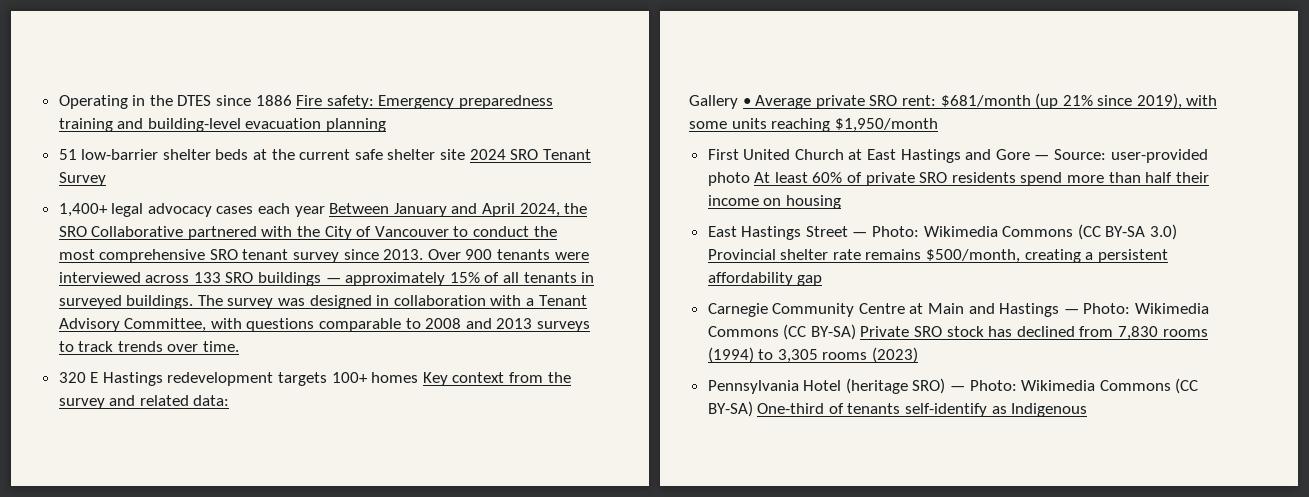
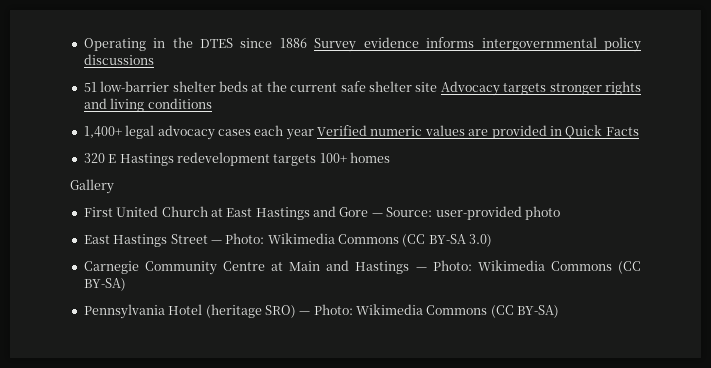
- Operating in the DTES since 1886 Fire safety: Emergency preparedness training and building-level evacuation planning
+ Operating in the DTES since 1886 Survey evidence informs intergovernmental policy discussions
- 51 low-barrier shelter beds at the current safe shelter site 2024 SRO Tenant Survey
+ 51 low-barrier shelter beds at the current safe shelter site Advocacy targets stronger rights and living conditions
- 1,400+ legal advocacy cases each year Between January and April 2024, the SRO Collaborative partnered with the City of Vancouver to conduct the most comprehensive SRO tenant survey since 2013. Over 900 tenants were interviewed across 133 SRO buildings — approximately 15% of all tenants in surveyed buildings. The survey was designed in collaboration with a Tenant Advisory Committee, with questions comparable to 2008 and 2013 surveys to track trends over time.
+ 1,400+ legal advocacy cases each year Verified numeric values are provided in Quick Facts
- 320 E Hastings redevelopment targets 100+ homes Key context from the survey and related data:
- Gallery • Average private SRO rent: $681/month (up 21% since 2019), with some units reaching $1,950/month
+ 320 E Hastings redevelopment targets 100+ homes
+ Gallery
- First United Church at East Hastings and Gore — Source: user-provided photo At least 60% of private SRO residents spend more than half their income on housing
+ First United Church at East Hastings and Gore — Source: user-provided photo
- East Hastings Street — Photo: Wikimedia Commons (CC BY-SA 3.0) Provincial shelter rate remains $500/month, creating a persistent affordability gap
+ East Hastings Street — Photo: Wikimedia Commons (CC BY-SA 3.0)
- Carnegie Community Centre at Main and Hastings — Photo: Wikimedia Commons (CC BY-SA) Private SRO stock has declined from 7,830 rooms (1994) to 3,305 rooms (2023)
+ Carnegie Community Centre at Main and Hastings — Photo: Wikimedia Commons (CC BY-SA)
- Pennsylvania Hotel (heritage SRO) — Photo: Wikimedia Commons (CC BY-SA) One-third of tenants self-identify as Indigenous
+ Pennsylvania Hotel (heritage SRO) — Photo: Wikimedia Commons (CC BY-SA)

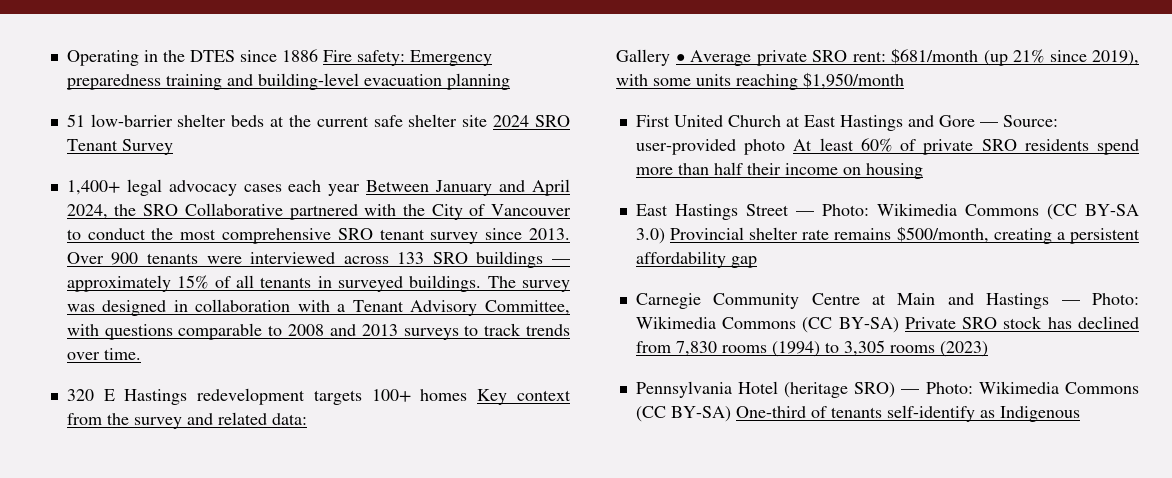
- Operating in the DTES since 1886 Survey evidence informs intergovernmental policy discussions
+ Operating in the DTES since 1886 Fire safety: Emergency preparedness training and building-level evacuation planning
- 51 low-barrier shelter beds at the current safe shelter site Advocacy targets stronger rights and living conditions
+ 51 low-barrier shelter beds at the current safe shelter site 2024 SRO Tenant Survey
- 1,400+ legal advocacy cases each year Verified numeric values are provided in Quick Facts
+ 1,400+ legal advocacy cases each year Between January and April 2024, the SRO Collaborative partnered with the City of Vancouver to conduct the most comprehensive SRO tenant survey since 2013. Over 900 tenants were interviewed across 133 SRO buildings — approximately 15% of all tenants in surveyed buildings. The survey was designed in collaboration with a Tenant Advisory Committee, with questions comparable to 2008 and 2013 surveys to track trends over time.
- 320 E Hastings redevelopment targets 100+ homes
- Gallery
+ 320 E Hastings redevelopment targets 100+ homes Key context from the survey and related data:
+ Gallery • Average private SRO rent: $681/month (up 21% since 2019), with some units reaching $1,950/month
- First United Church at East Hastings and Gore — Source: user-provided photo
+ First United Church at East Hastings and Gore — Source: user-provided photo At least 60% of private SRO residents spend more than half their income on housing
- East Hastings Street — Photo: Wikimedia Commons (CC BY-SA 3.0)
+ East Hastings Street — Photo: Wikimedia Commons (CC BY-SA 3.0) Provincial shelter rate remains $500/month, creating a persistent affordability gap
- Carnegie Community Centre at Main and Hastings — Photo: Wikimedia Commons (CC BY-SA)
+ Carnegie Community Centre at Main and Hastings — Photo: Wikimedia Commons (CC BY-SA) Private SRO stock has declined from 7,830 rooms (1994) to 3,305 rooms (2023)
- Pennsylvania Hotel (heritage SRO) — Photo: Wikimedia Commons (CC BY-SA)
+ Pennsylvania Hotel (heritage SRO) — Photo: Wikimedia Commons (CC BY-SA) One-third of tenants self-identify as Indigenous

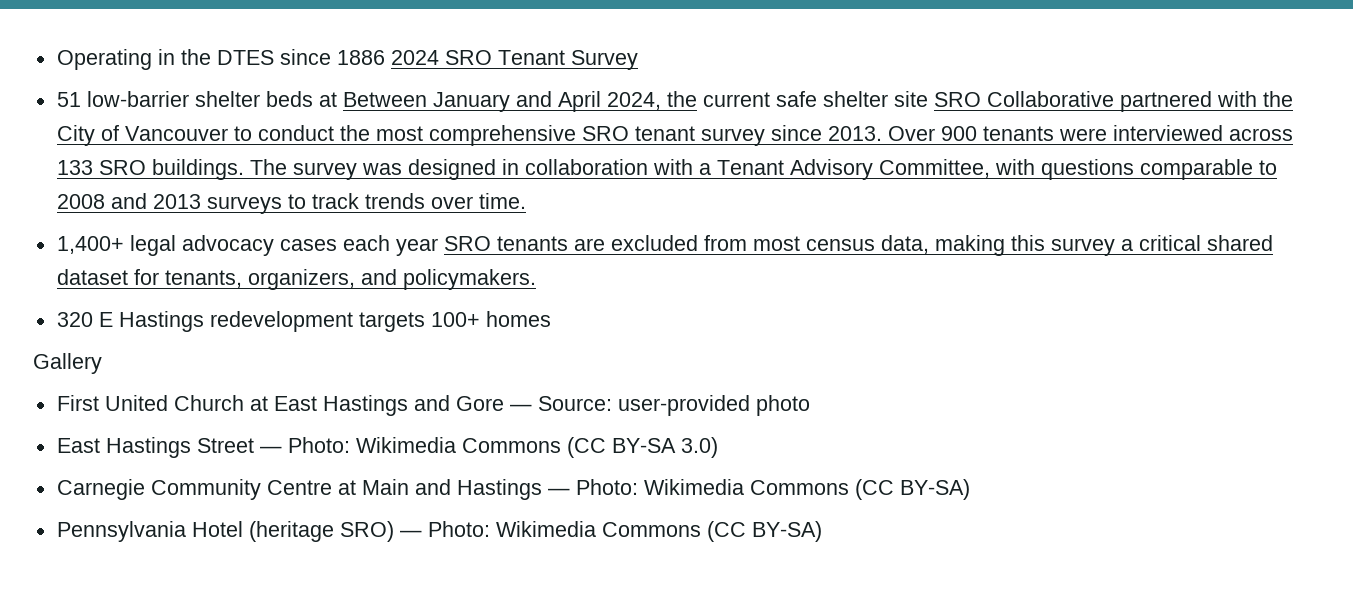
- Operating in the DTES since 1886 Fire safety: Emergency preparedness training and building-level evacuation planning
+ Operating in the DTES since 1886 2024 SRO Tenant Survey
- 51 low-barrier shelter beds at the current safe shelter site 2024 SRO Tenant Survey
- 1,400+ legal advocacy cases each year Between January and April 2024, the SRO Collaborative partnered with the City of Vancouver to conduct the most comprehensive SRO tenant survey since 2013.
+ 51 low-barrier shelter beds at Between January and April 2024, the current safe shelter site SRO Collaborative partnered with the City of Vancouver to conduct the most comprehensive SRO tenant survey since 2013.
- Over 900 tenants were interviewed across 133 SRO buildings — approximately 15% of all tenants in surveyed buildings.
+ Over 900 tenants were interviewed across 133 SRO buildings.
+ 1,400+ legal advocacy cases each year SRO tenants are excluded from most census data, making this survey a critical shared dataset for tenants, organizers, and policymakers.
- 320 E Hastings redevelopment targets 100+ homes Key context from the survey and related data:
- Gallery • Average private SRO rent: $681/month (up 21% since 2019), with some units reaching $1,950/month
+ 320 E Hastings redevelopment targets 100+ homes
+ Gallery
- First United Church at East Hastings and Gore — Source: user-provided photo At least 60% of private SRO residents spend more than half their income on housing
+ First United Church at East Hastings and Gore — Source: user-provided photo
- East Hastings Street — Photo: Wikimedia Commons (CC BY-SA 3.0) Provincial shelter rate remains $500/month, creating a persistent affordability gap
+ East Hastings Street — Photo: Wikimedia Commons (CC BY-SA 3.0)
- Carnegie Community Centre at Main and Hastings — Photo: Wikimedia Commons (CC BY-SA) Private SRO stock has declined from 7,830 rooms (1994) to 3,305 rooms (2023)
+ Carnegie Community Centre at Main and Hastings — Photo: Wikimedia Commons (CC BY-SA)
- Pennsylvania Hotel (heritage SRO) — Photo: Wikimedia Commons (CC BY-SA) One-third of tenants self-identify as Indigenous
+ Pennsylvania Hotel (heritage SRO) — Photo: Wikimedia Commons (CC BY-SA)

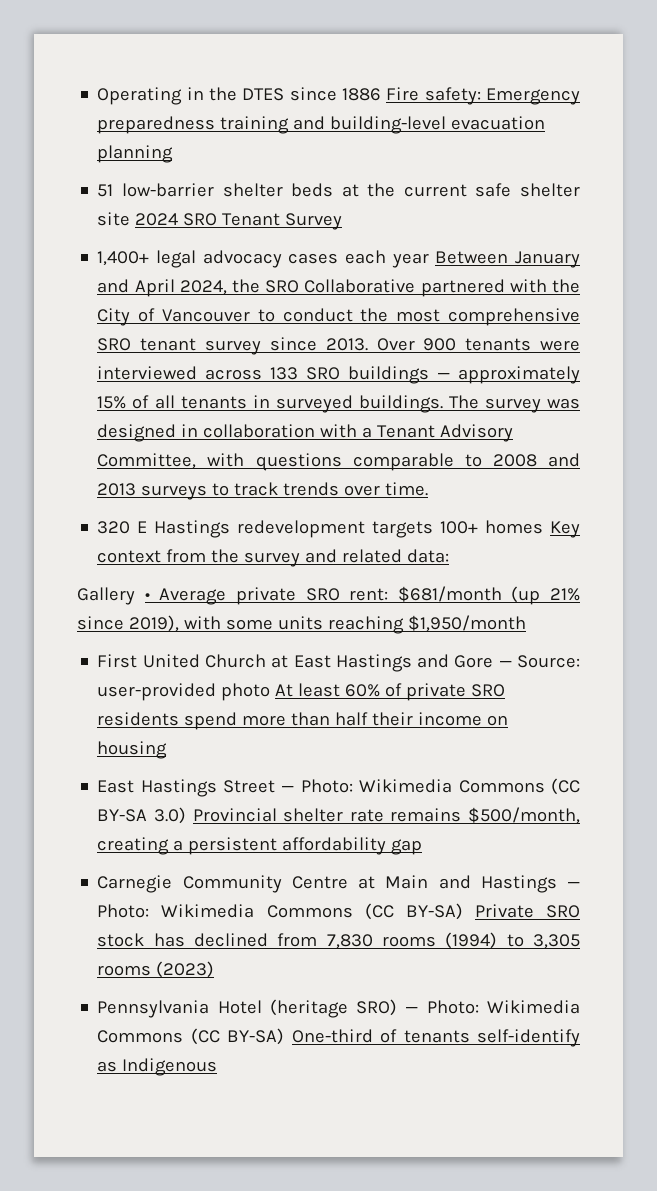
- Operating in the DTES since 1886 2024 SRO Tenant Survey
+ Operating in the DTES since 1886 Fire safety: Emergency preparedness training and building-level evacuation planning
- 51 low-barrier shelter beds at Between January and April 2024, the current safe shelter site SRO Collaborative partnered with the City of Vancouver to conduct the most comprehensive SRO tenant survey since 2013.
+ 51 low-barrier shelter beds at the current safe shelter site 2024 SRO Tenant Survey
+ 1,400+ legal advocacy cases each year Between January and April 2024, the SRO Collaborative partnered with the City of Vancouver to conduct the most comprehensive SRO tenant survey since 2013.
- Over 900 tenants were interviewed across 133 SRO buildings.
+ Over 900 tenants were interviewed across 133 SRO buildings — approximately 15% of all tenants in surveyed buildings.
- 1,400+ legal advocacy cases each year SRO tenants are excluded from most census data, making this survey a critical shared dataset for tenants, organizers, and policymakers.
- 320 E Hastings redevelopment targets 100+ homes
- Gallery
+ 320 E Hastings redevelopment targets 100+ homes Key context from the survey and related data:
+ Gallery • Average private SRO rent: $681/month (up 21% since 2019), with some units reaching $1,950/month
- First United Church at East Hastings and Gore — Source: user-provided photo
+ First United Church at East Hastings and Gore — Source: user-provided photo At least 60% of private SRO residents spend more than half their income on housing
- East Hastings Street — Photo: Wikimedia Commons (CC BY-SA 3.0)
+ East Hastings Street — Photo: Wikimedia Commons (CC BY-SA 3.0) Provincial shelter rate remains $500/month, creating a persistent affordability gap
- Carnegie Community Centre at Main and Hastings — Photo: Wikimedia Commons (CC BY-SA)
+ Carnegie Community Centre at Main and Hastings — Photo: Wikimedia Commons (CC BY-SA) Private SRO stock has declined from 7,830 rooms (1994) to 3,305 rooms (2023)
- Pennsylvania Hotel (heritage SRO) — Photo: Wikimedia Commons (CC BY-SA)
+ Pennsylvania Hotel (heritage SRO) — Photo: Wikimedia Commons (CC BY-SA) One-third of tenants self-identify as Indigenous

